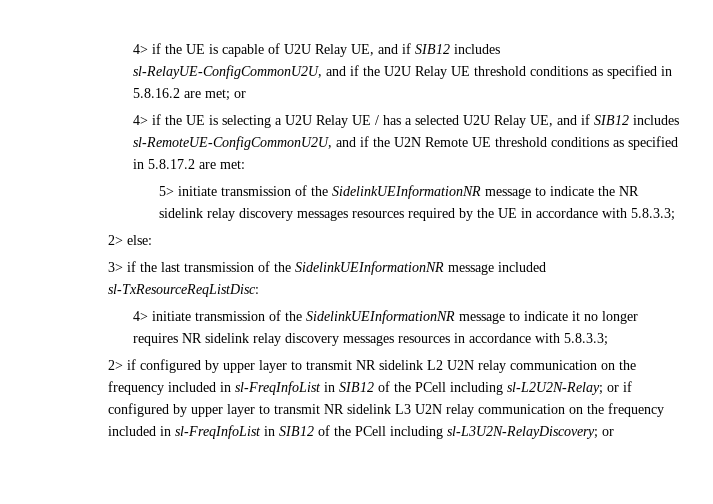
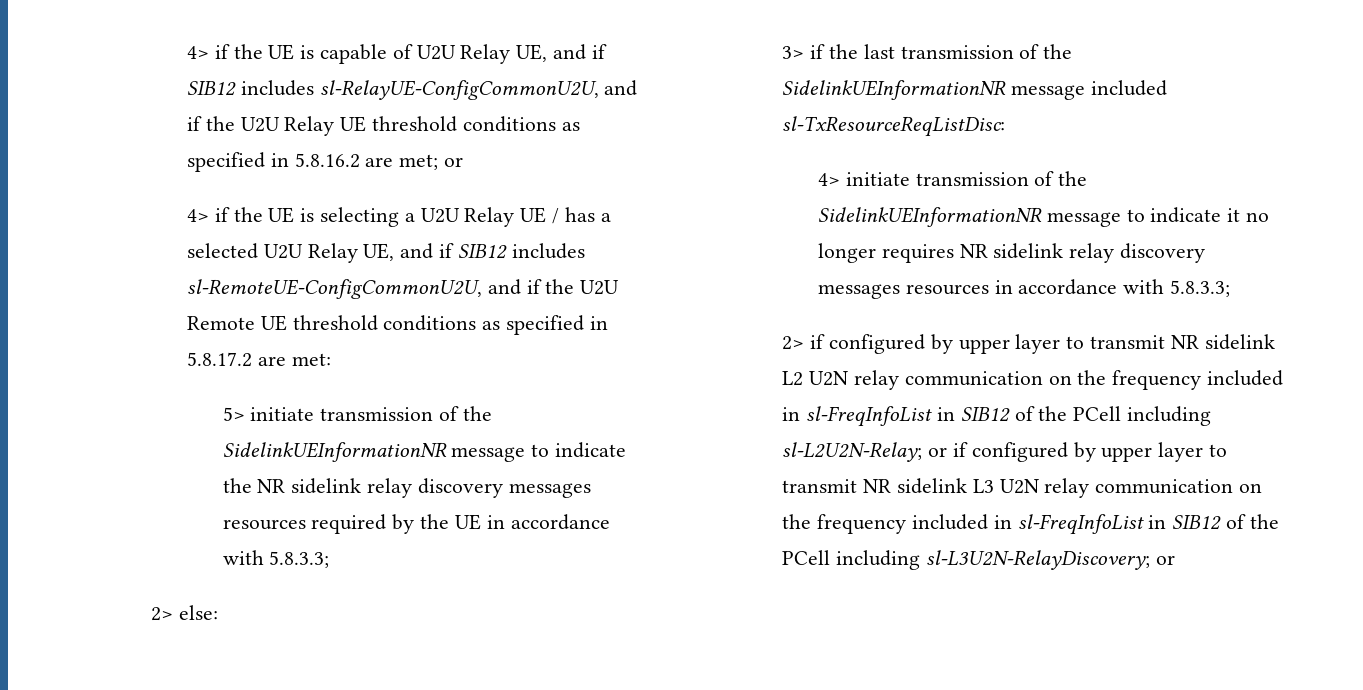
- 4> if the UE is selecting a U2U Relay UE / has a selected U2U Relay UE, and if SIB12 includes sl-RemoteUE-ConfigCommonU2U, and if the U2N Remote UE threshold conditions as specified in 5.8.17.2 are met:
+ 4> if the UE is selecting a U2U Relay UE / has a selected U2U Relay UE, and if SIB12 includes sl-RemoteUE-ConfigCommonU2U, and if the U2U Remote UE threshold conditions as specified in 5.8.17.2 are met:

